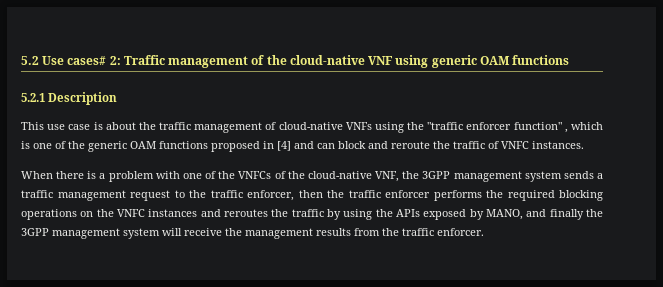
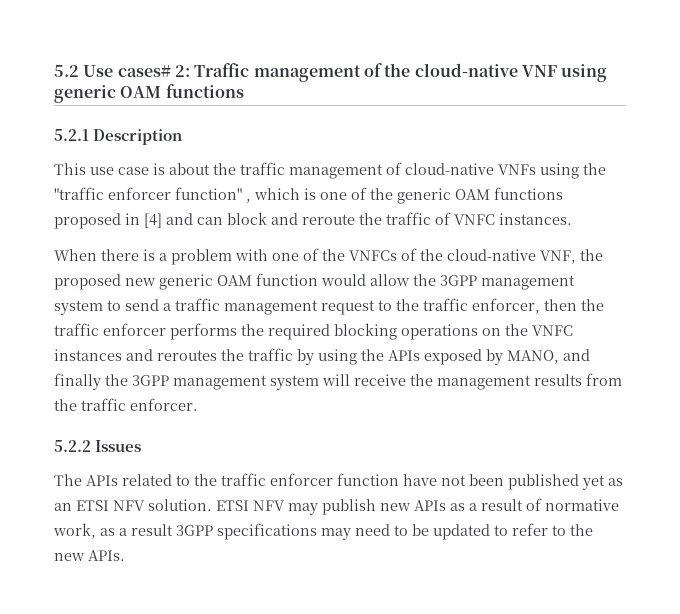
- When there is a problem with one of the VNFCs of the cloud-native VNF, the 3GPP management system sends a traffic management request to the traffic enforcer, then the traffic enforcer performs the required blocking operations on the VNFC instances and reroutes the traffic by using the APIs exposed by MANO, and finally the 3GPP management system will receive the management results from the traffic enforcer.
+ When there is a problem with one of the VNFCs of the cloud-native VNF, the proposed new generic OAM function would allow the 3GPP management system to send a traffic management request to the traffic enforcer, then the traffic enforcer performs the required blocking operations on the VNFC instances and reroutes the traffic by using the APIs exposed by MANO, and finally the 3GPP management system will receive the management results from the traffic enforcer.
+ 5.2.2 Issues
+ The APIs related to the traffic enforcer function have not been published yet as an ETSI NFV solution. ETSI NFV may publish new APIs as a result of normative work, as a result 3GPP specifications may need to be updated to refer to the new APIs.

